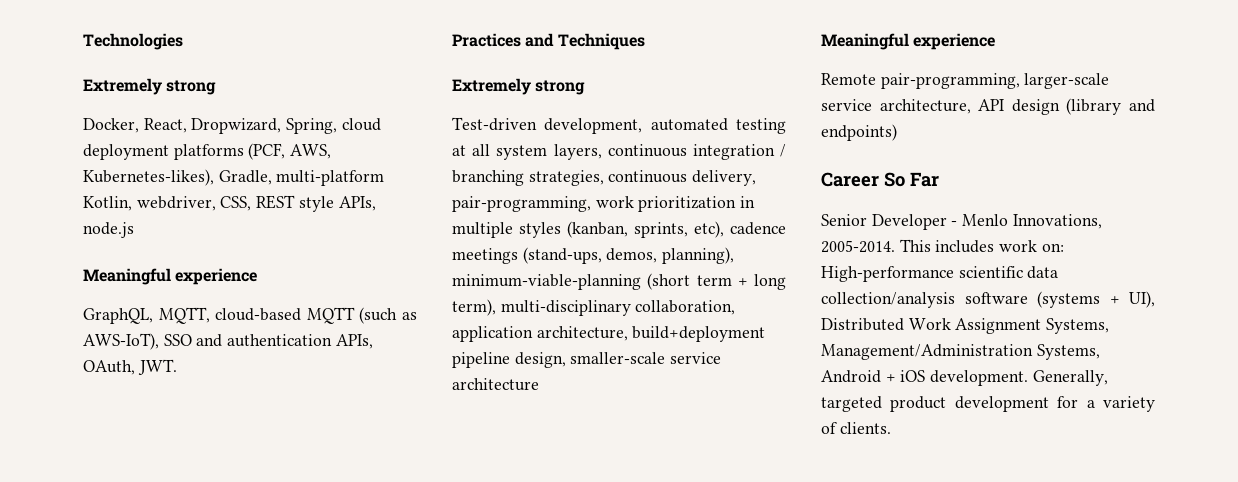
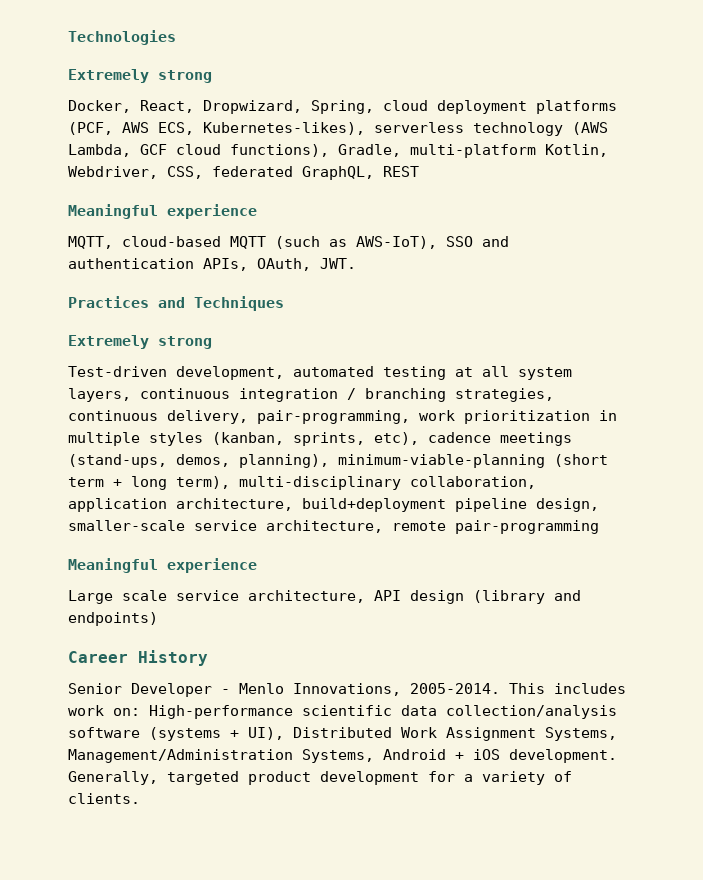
- Docker, React, Dropwizard, Spring, cloud deployment platforms (PCF, AWS, Kubernetes-likes), Gradle, multi-platform Kotlin, webdriver, CSS, REST style APIs, node.js
+ Docker, React, Dropwizard, Spring, cloud deployment platforms (PCF, AWS ECS, Kubernetes-likes), serverless technology (AWS Lambda, GCF cloud functions), Gradle, multi-platform Kotlin, Webdriver, CSS, federated GraphQL, REST
  Meaningful experience
- GraphQL, MQTT, cloud-based MQTT (such as AWS-IoT), SSO and authentication APIs, OAuth, JWT.
+ MQTT, cloud-based MQTT (such as AWS-IoT), SSO and authentication APIs, OAuth, JWT.
- Test-driven development, automated testing at all system layers, continuous integration / branching strategies, continuous delivery, pair-programming, work prioritization in multiple styles (kanban, sprints, etc), cadence meetings (stand-ups, demos, planning), minimum-viable-planning (short term + long term), multi-disciplinary collaboration, application architecture, build+deployment pipeline design, smaller-scale service architecture
+ Test-driven development, automated testing at all system layers, continuous integration / branching strategies, continuous delivery, pair-programming, work prioritization in multiple styles (kanban, sprints, etc), cadence meetings (stand-ups, demos, planning), minimum-viable-planning (short term + long term), multi-disciplinary collaboration, application architecture, build+deployment pipeline design, smaller-scale service architecture, remote pair-programming
  Meaningful experience
- Remote pair-programming, larger-scale service architecture, API design (library and endpoints)
+ Large scale service architecture, API design (library and endpoints)
- Career So Far
+ Career History

